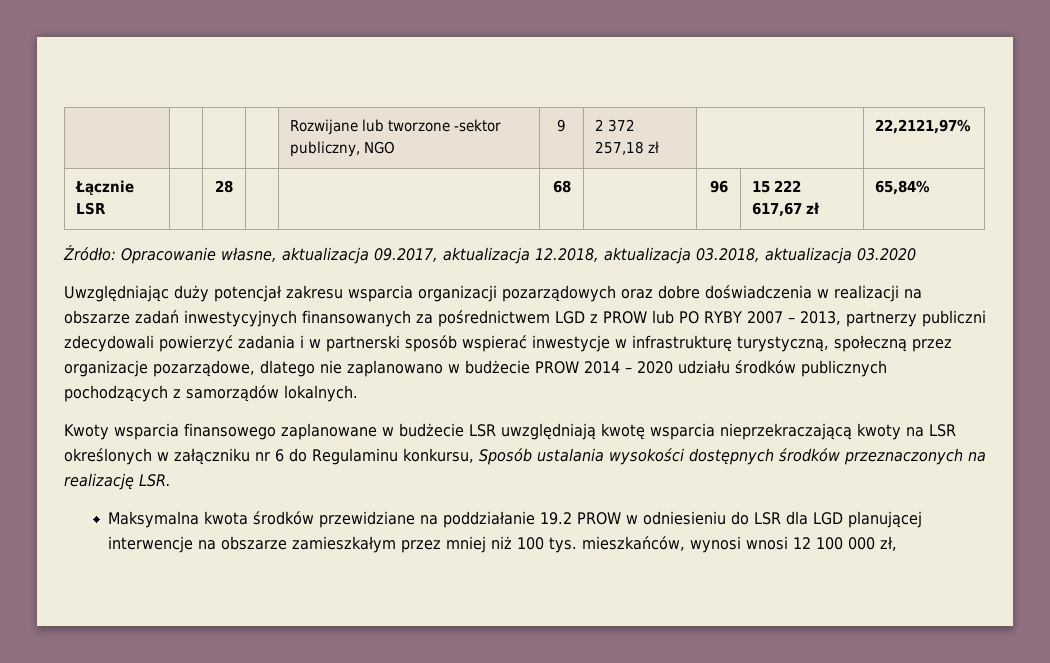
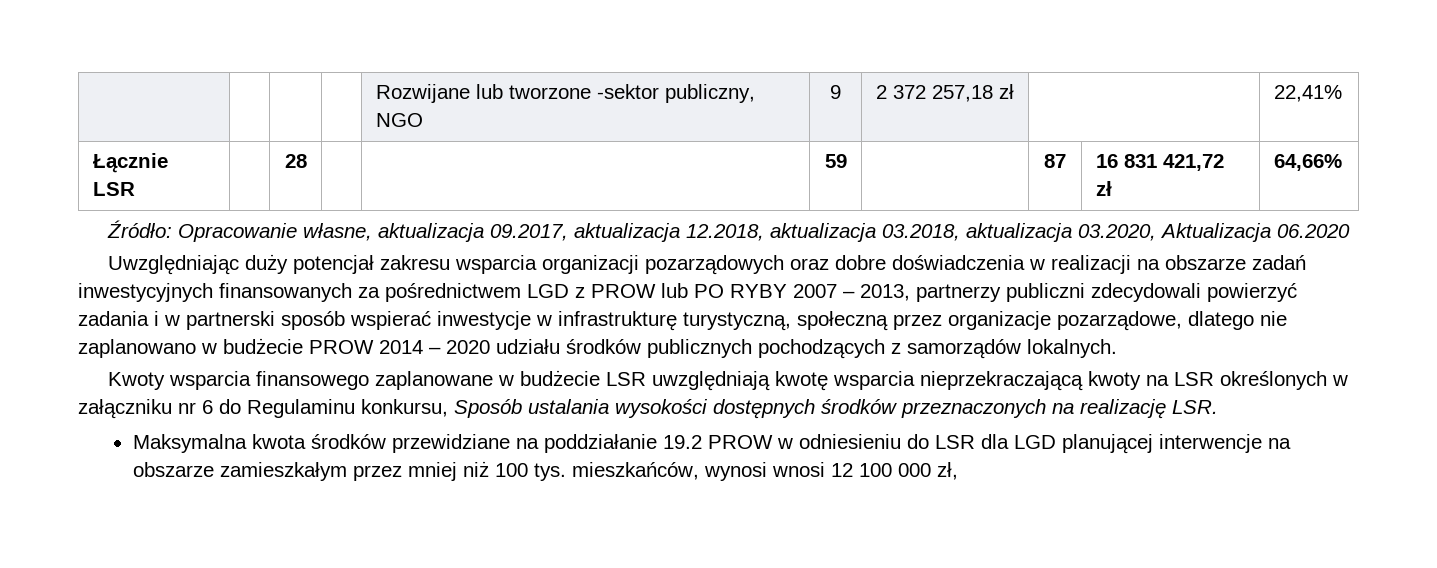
- | | | | Rozwijane lub tworzone -sektor publiczny, NGO | 9 | 2 372 257,18 zł | | 22,2121,97%
+ | | | | Rozwijane lub tworzone -sektor publiczny, NGO | 9 | 2 372 257,18 zł | | 22,41%
- Łącznie LSR | | 28 | | | 68 | | 96 | 15 222 617,67 zł | 65,84%
+ Łącznie LSR | | 28 | | | 59 | | 87 | 16 831 421,72 zł | 64,66%
- Źródło: Opracowanie własne, aktualizacja 09.2017, aktualizacja 12.2018, aktualizacja 03.2018, aktualizacja 03.2020
+ Źródło: Opracowanie własne, aktualizacja 09.2017, aktualizacja 12.2018, aktualizacja 03.2018, aktualizacja 03.2020, Aktualizacja 06.2020

